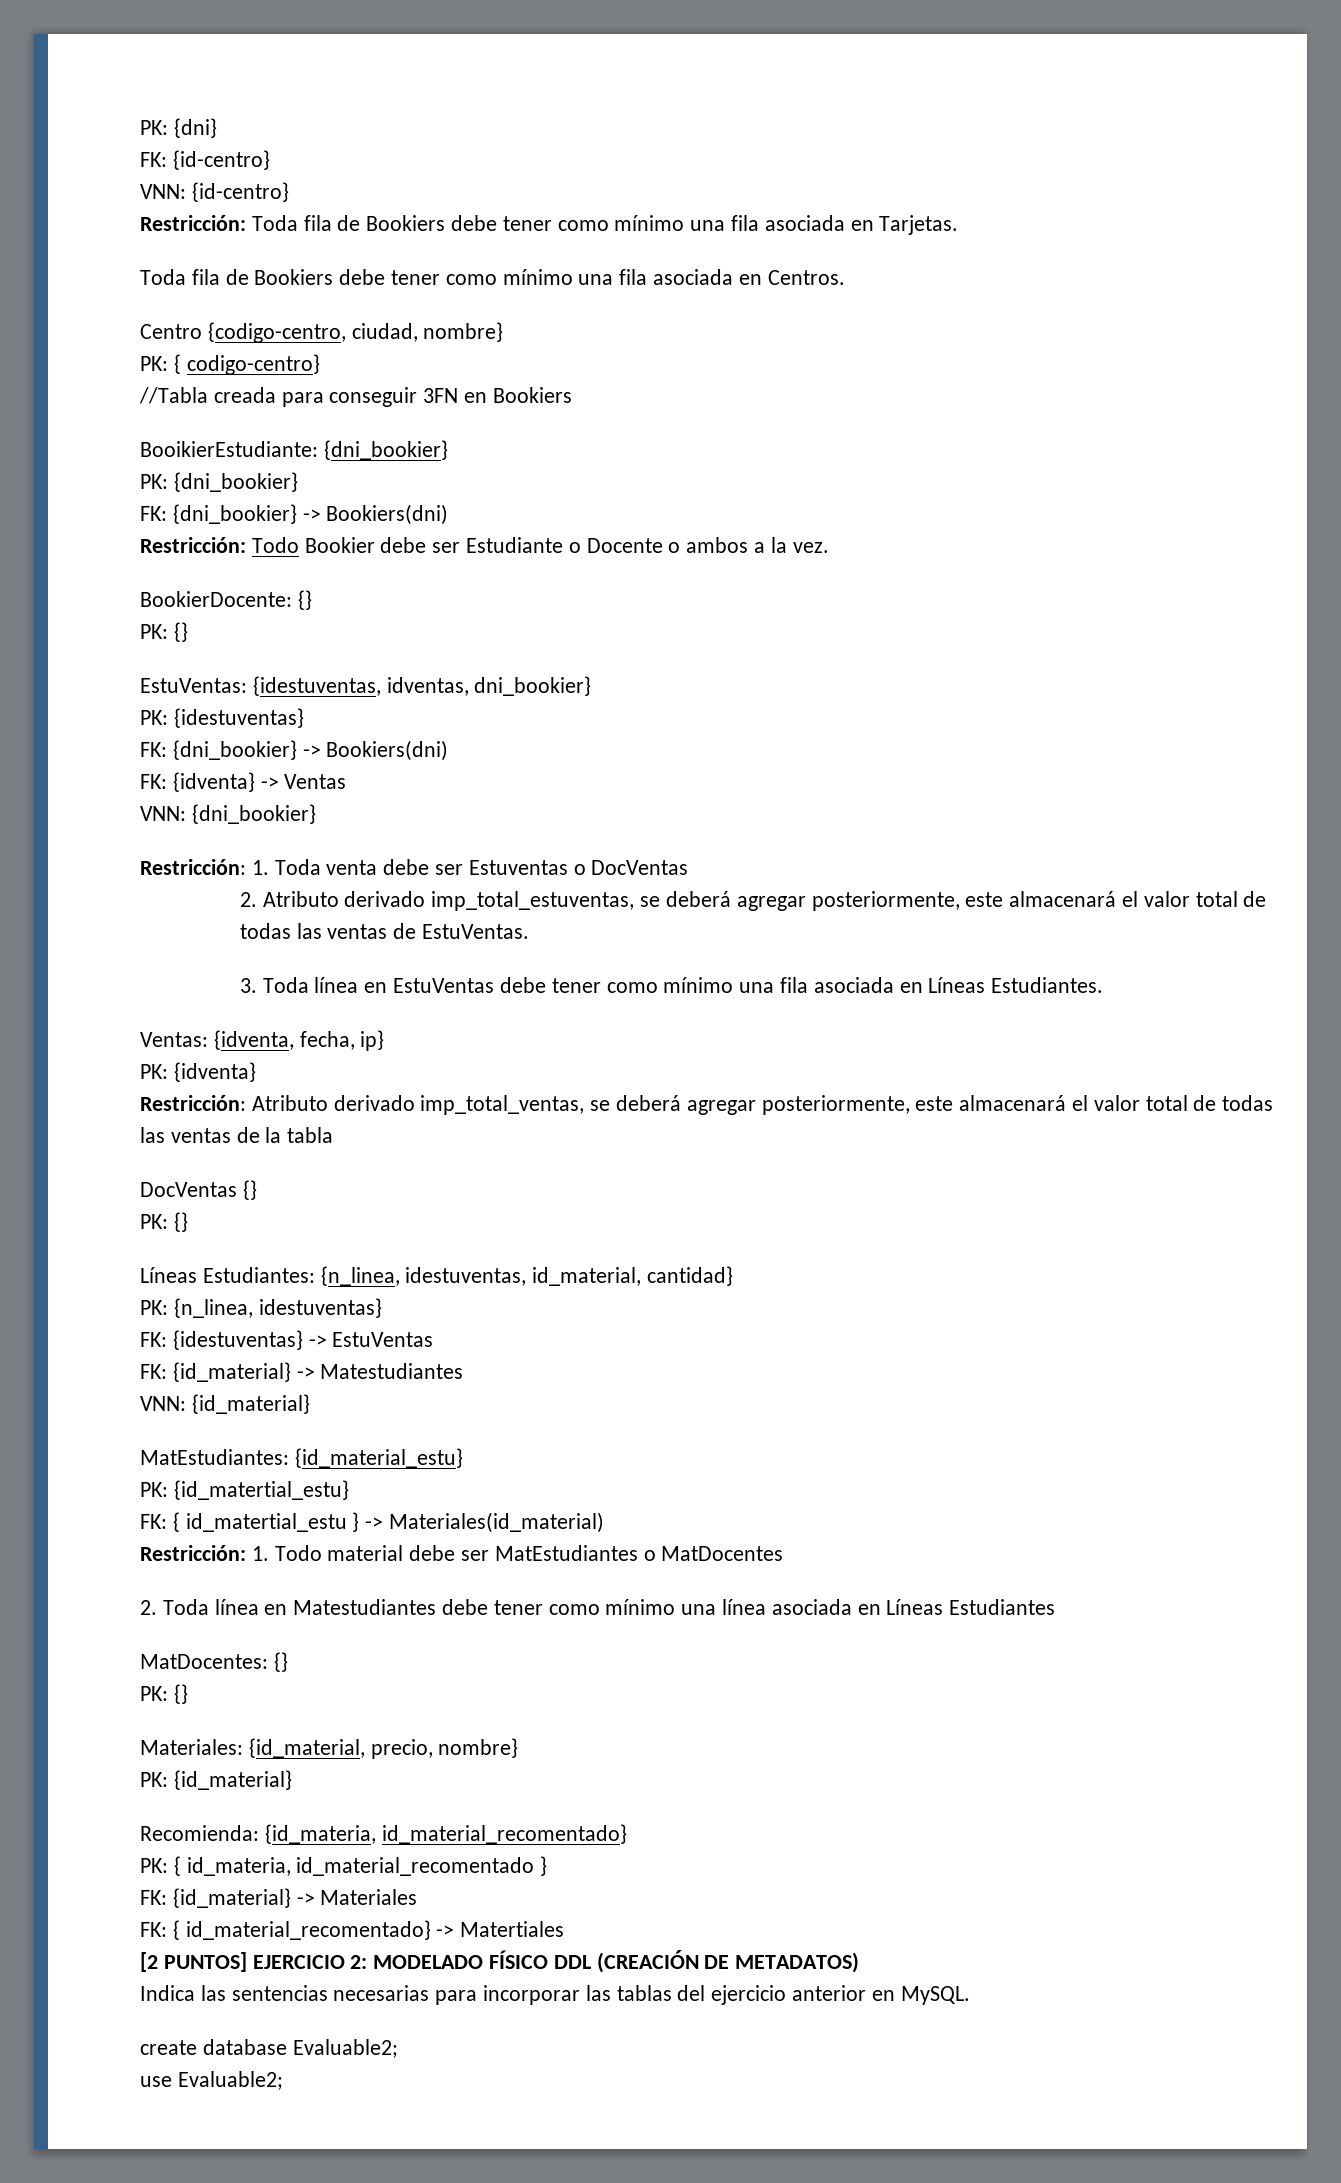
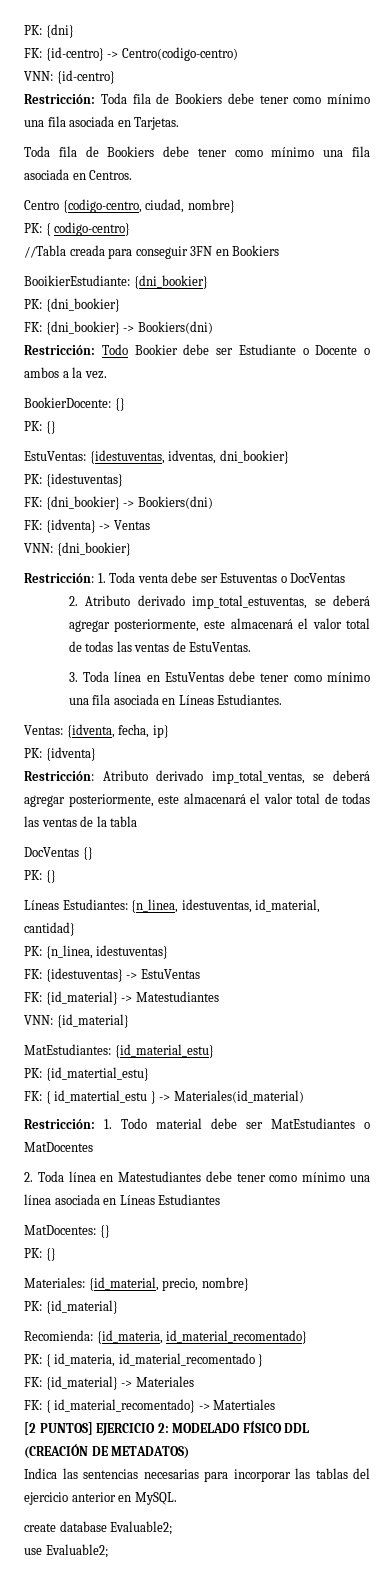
- FK: {id-centro}
+ FK: {id-centro} -> Centro(codigo-centro)

